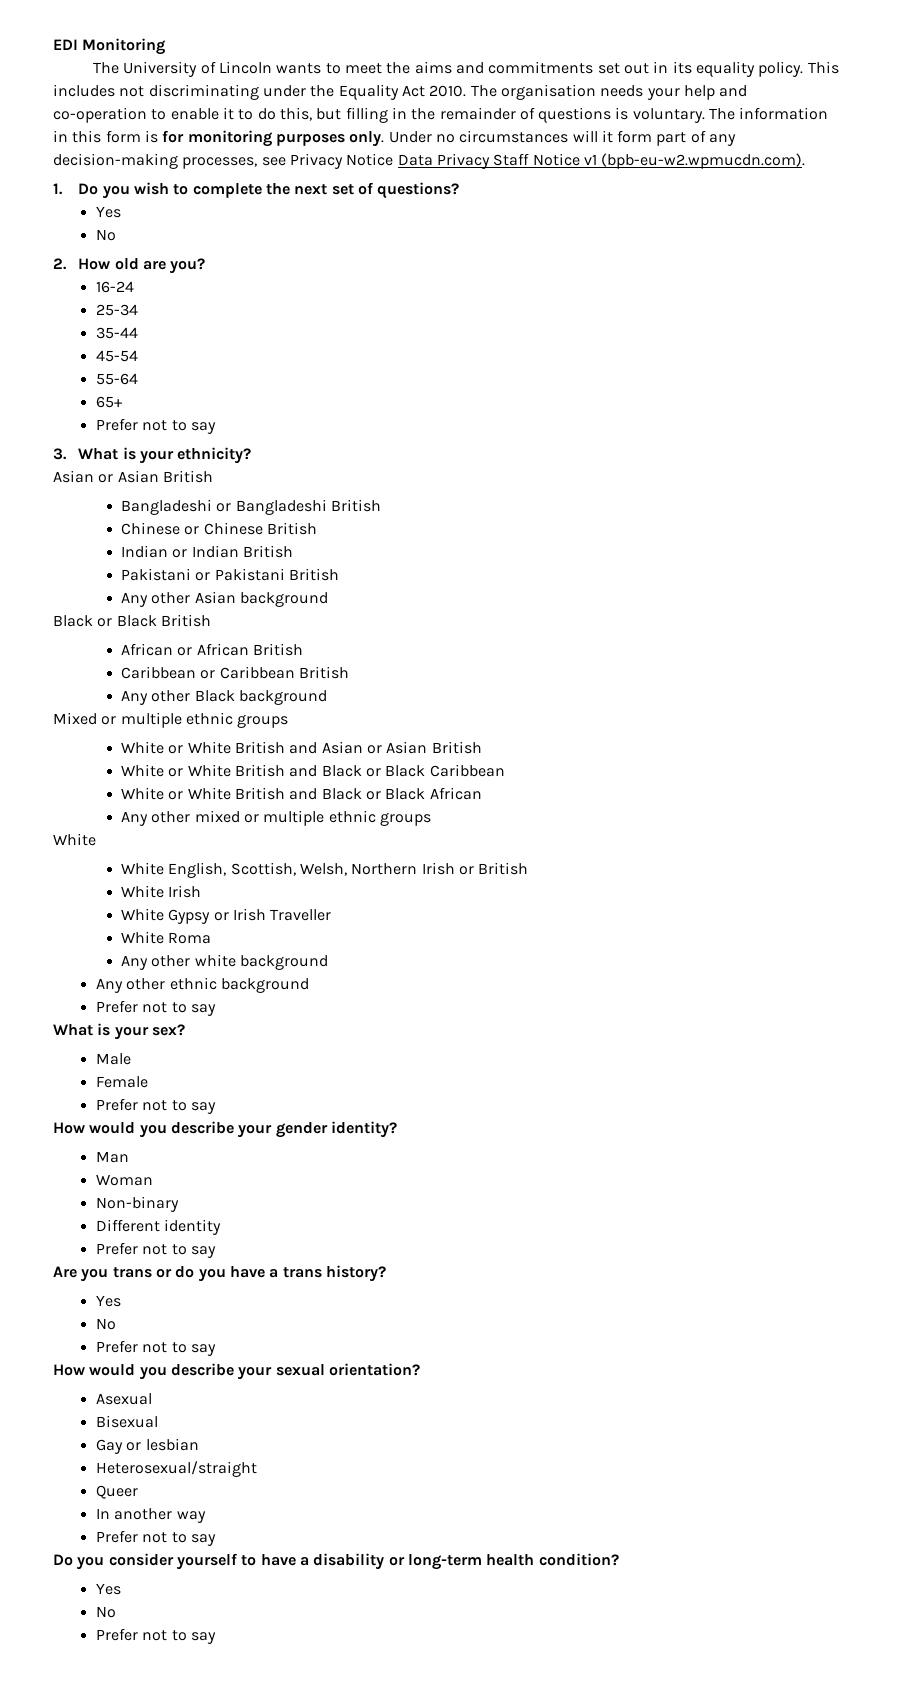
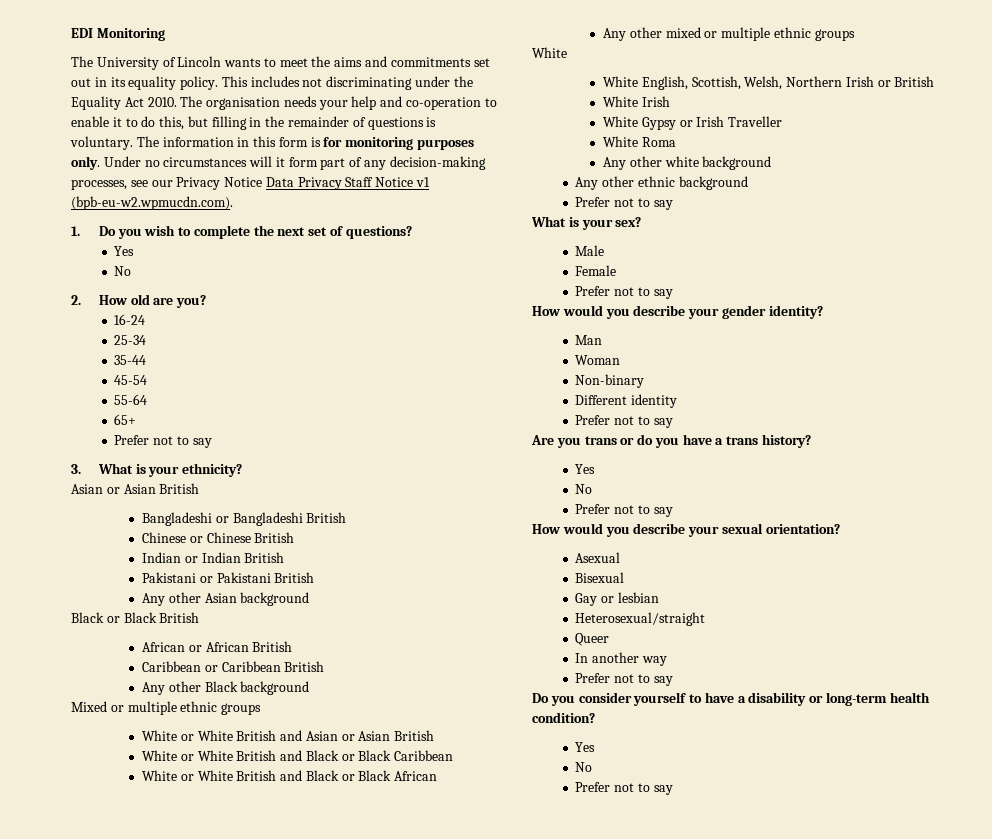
- Under no circumstances will it form part of any decision-making processes, see Privacy Notice Data Privacy Staff Notice v1 (bpb-eu-w2.wpmucdn.com).
+ Under no circumstances will it form part of any decision-making processes, see our Privacy Notice Data Privacy Staff Notice v1 (bpb-eu-w2.wpmucdn.com).

